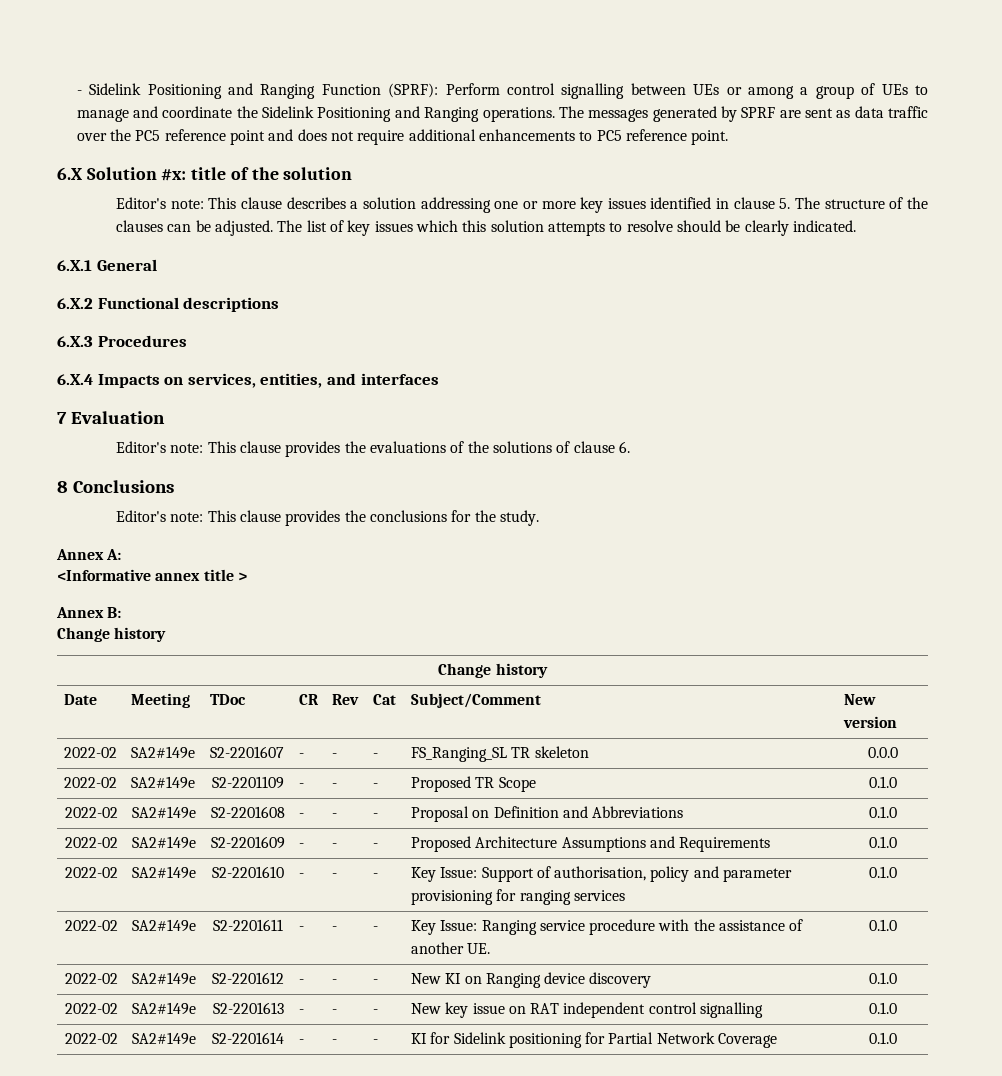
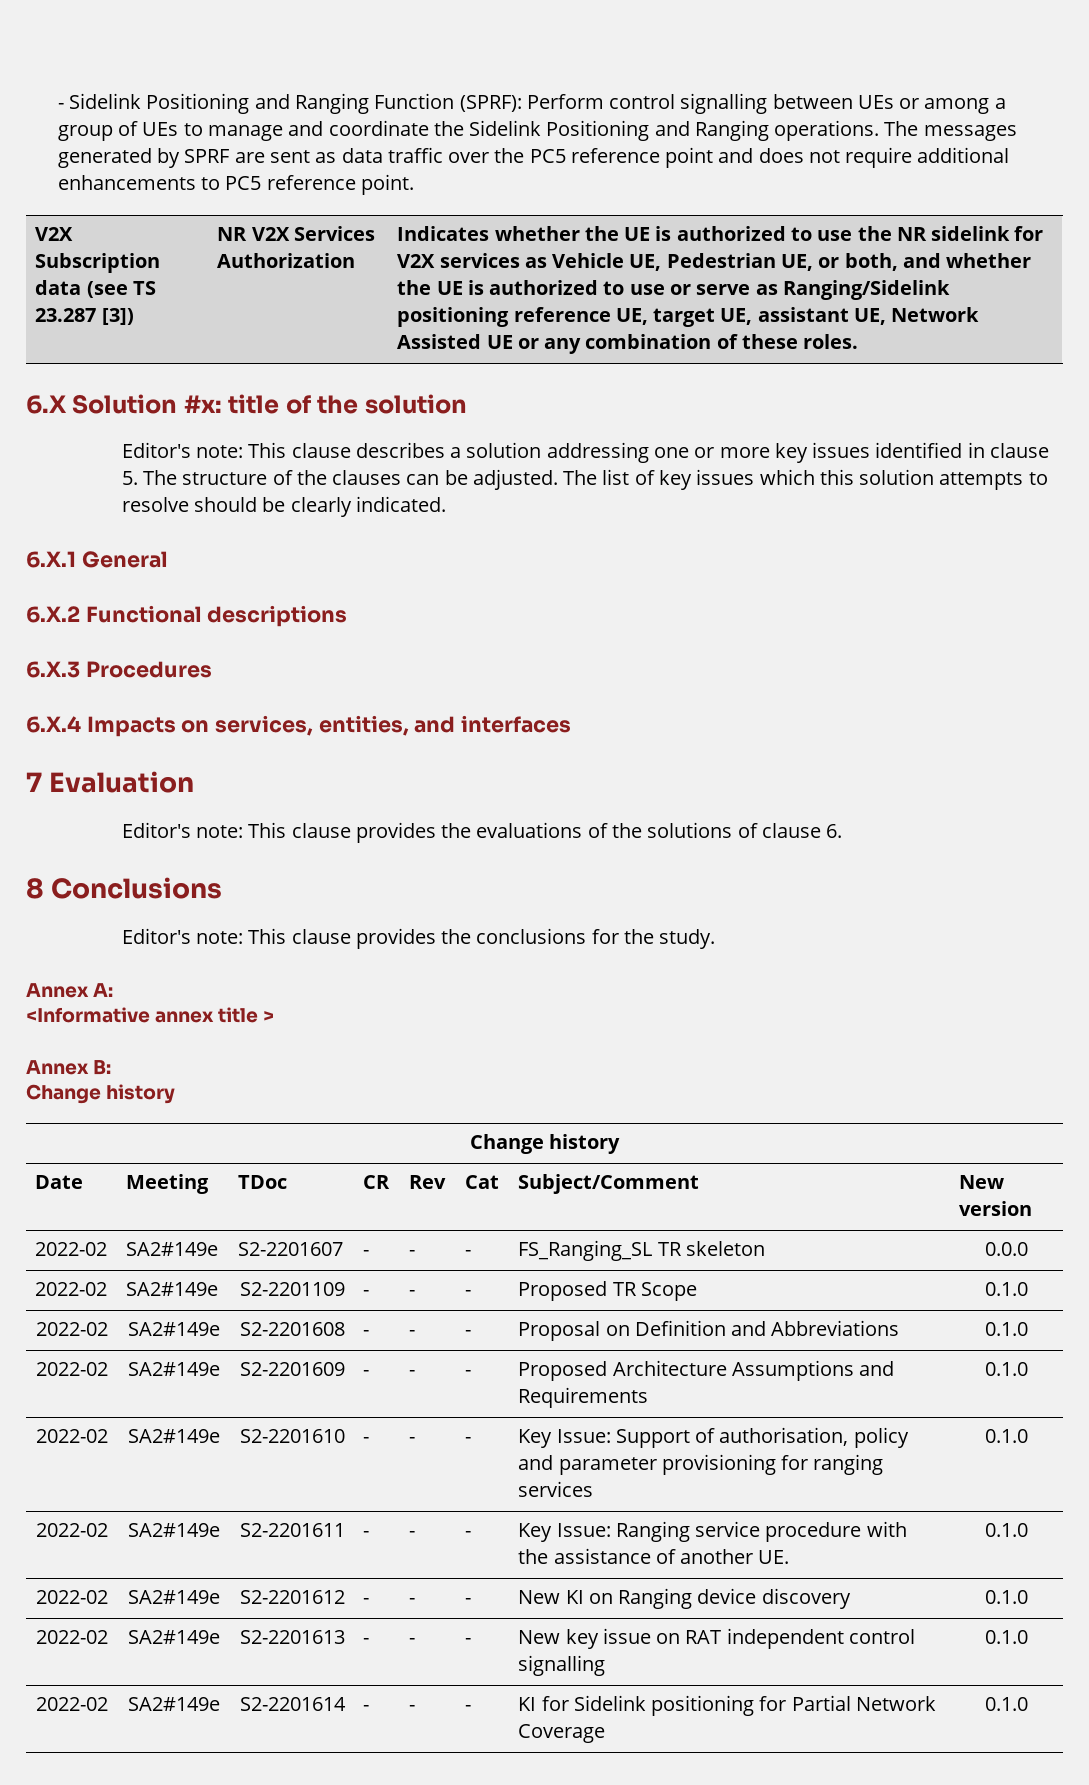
+ V2X Subscription data (see TS 23.287 [3]) | NR V2X Services Authorization | Indicates whether the UE is authorized to use the NR sidelink for V2X services as Vehicle UE, Pedestrian UE, or both, and whether the UE is authorized to use or serve as Ranging/Sidelink positioning reference UE, target UE, assistant UE, Network Assisted UE or any combination of these roles.

